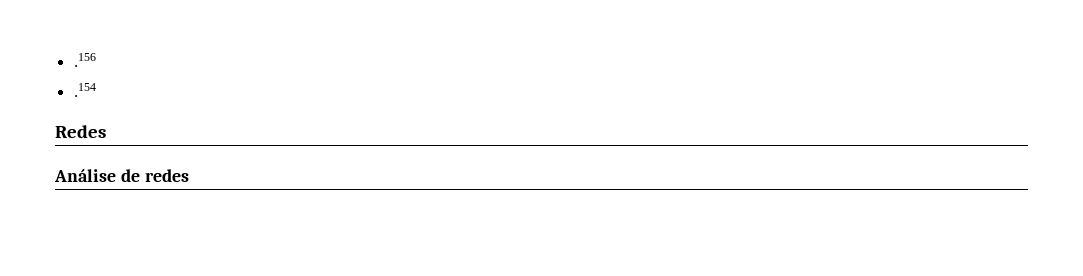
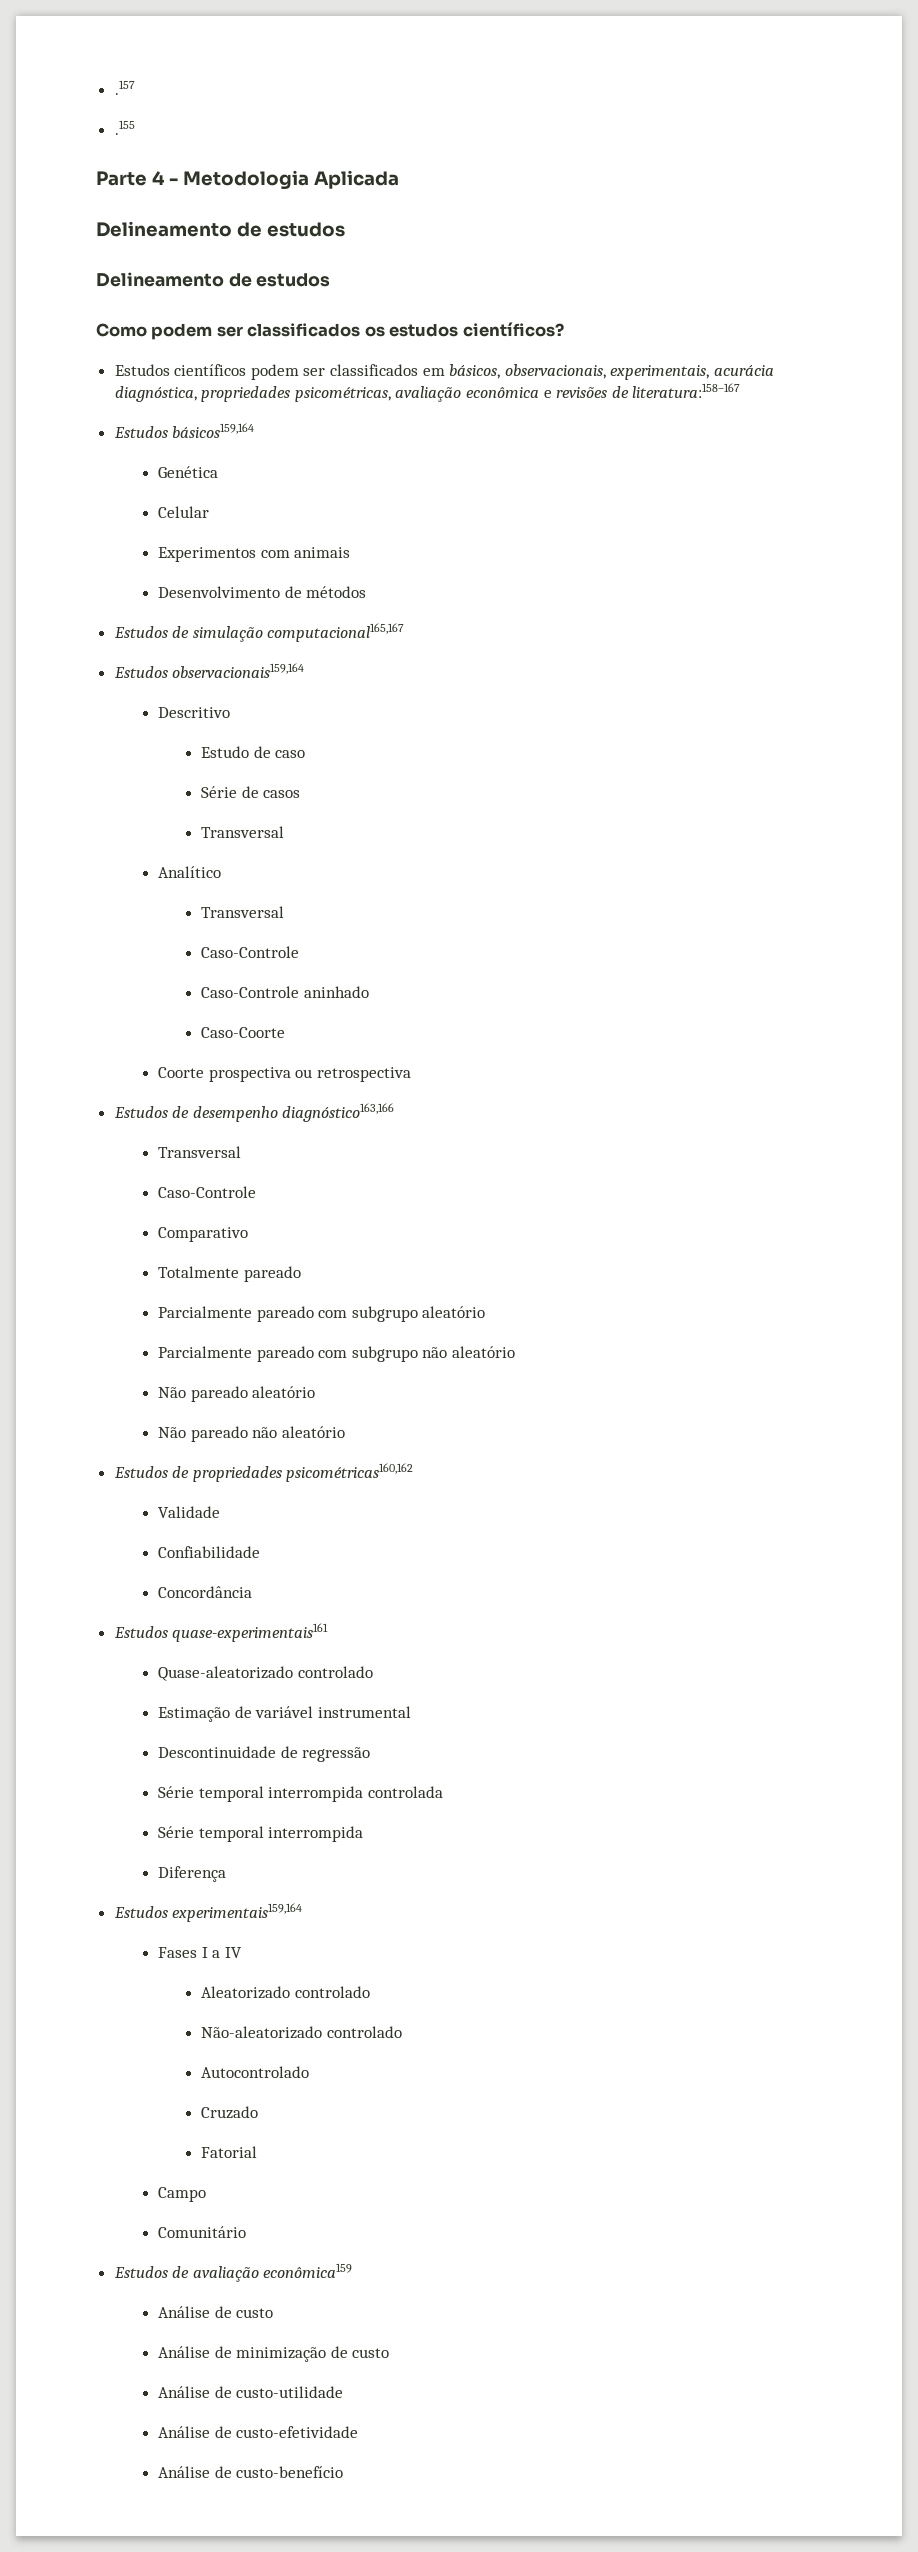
- .156
- .154
- Redes
- Análise de redes
+ .157
+ .155
+ Parte 4 - Metodologia Aplicada
+ Delineamento de estudos
+ Delineamento de estudos
+ Como podem ser classificados os estudos científicos?
+ Estudos científicos podem ser classificados em básicos, observacionais, experimentais, acurácia diagnóstica, propriedades psicométricas, avaliação econômica e revisões de literatura:158–167
+ Estudos básicos159,164
+ Genética
+ Celular
+ Experimentos com animais
+ Desenvolvimento de métodos
+ Estudos de simulação computacional165,167
+ Estudos observacionais159,164
+ Descritivo
+ Estudo de caso
+ Série de casos
+ Transversal
+ Analítico
+ Transversal
+ Caso-Controle
+ Caso-Controle aninhado
+ Caso-Coorte
+ Coorte prospectiva ou retrospectiva
+ Estudos de desempenho diagnóstico163,166
+ Transversal
+ Caso-Controle
+ Comparativo
+ Totalmente pareado
+ Parcialmente pareado com subgrupo aleatório
+ Parcialmente pareado com subgrupo não aleatório
+ Não pareado aleatório
+ Não pareado não aleatório
+ Estudos de propriedades psicométricas160,162
+ Validade
+ Confiabilidade
+ Concordância
+ Estudos quase-experimentais161
+ Quase-aleatorizado controlado
+ Estimação de variável instrumental
+ Descontinuidade de regressão
+ Série temporal interrompida controlada
+ Série temporal interrompida
+ Diferença
+ Estudos experimentais159,164
+ Fases I a IV
+ Aleatorizado controlado
+ Não-aleatorizado controlado
+ Autocontrolado
+ Cruzado
+ Fatorial
+ Campo
+ Comunitário
+ Estudos de avaliação econômica159
+ Análise de custo
+ Análise de minimização de custo
+ Análise de custo-utilidade
+ Análise de custo-efetividade
+ Análise de custo-benefício

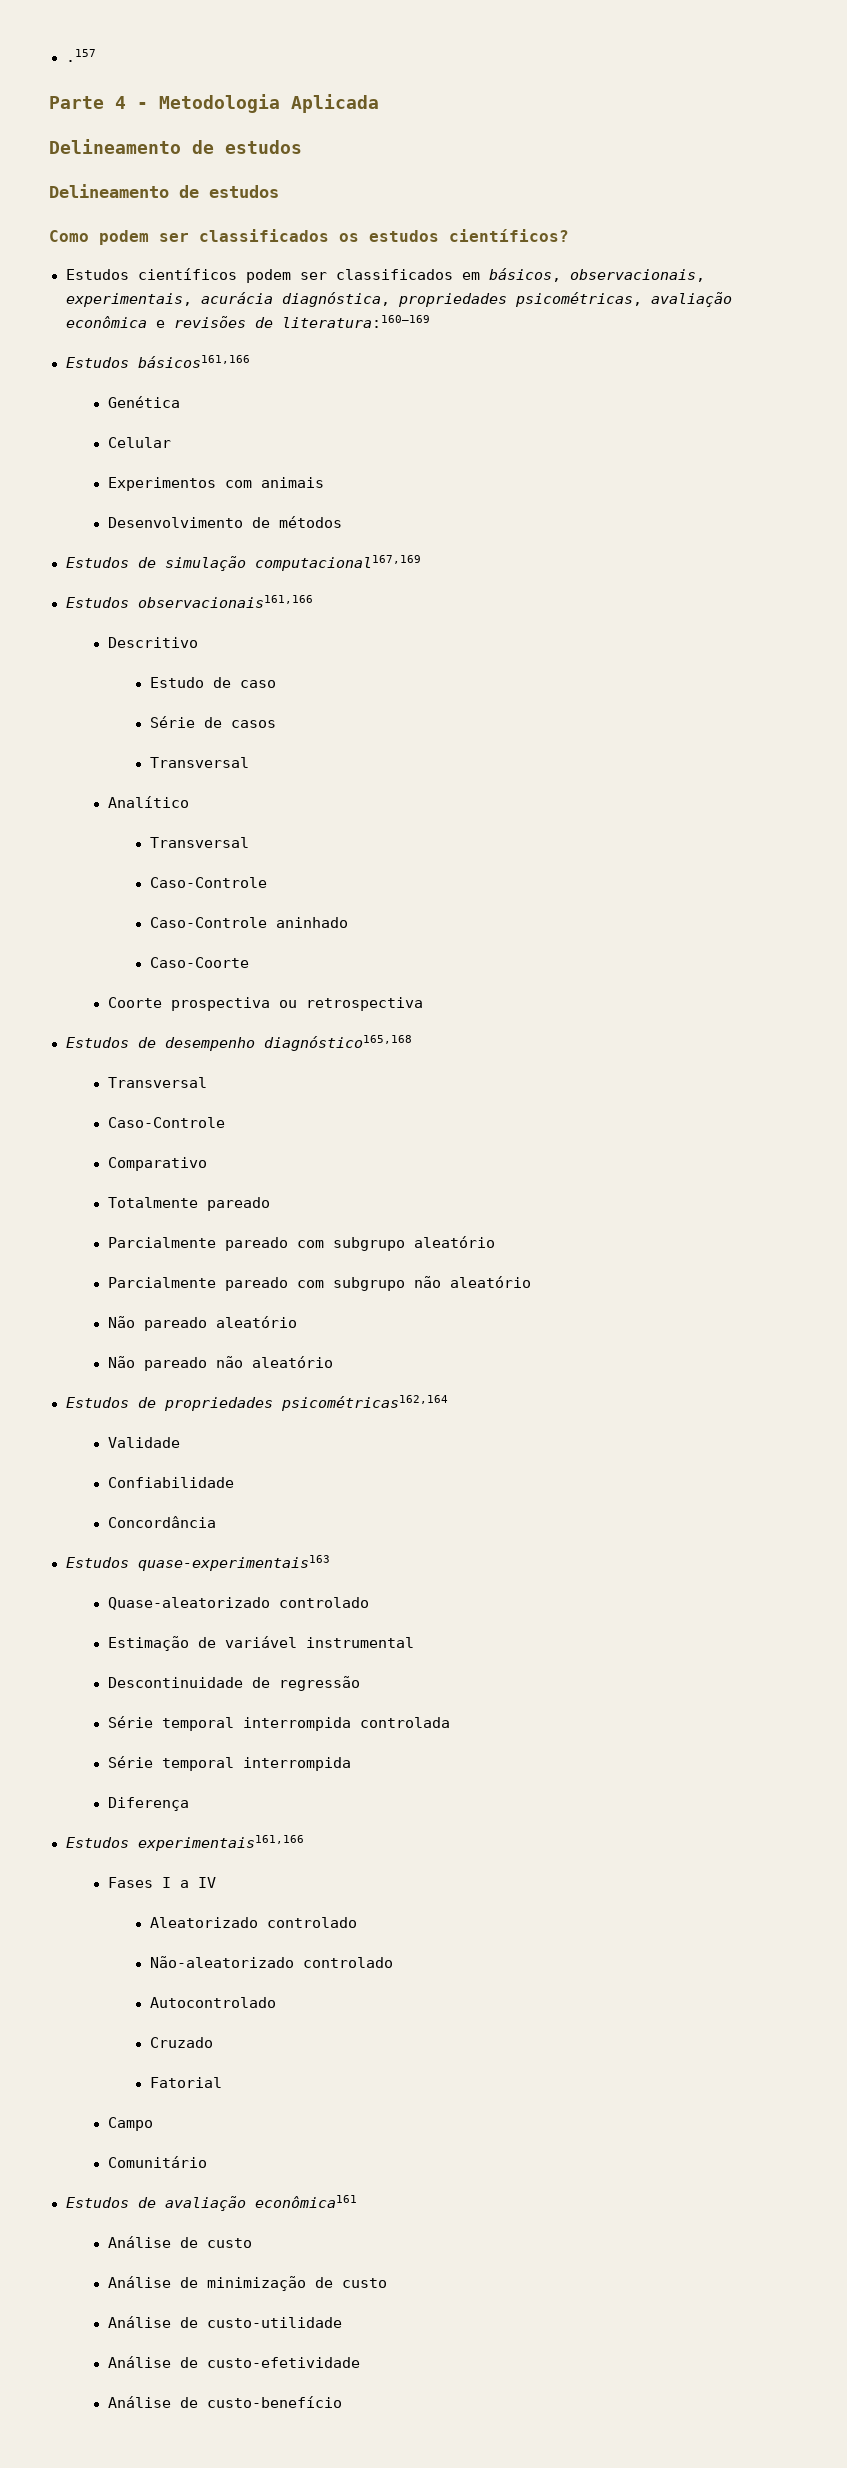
- .155
- Estudos científicos podem ser classificados em básicos, observacionais, experimentais, acurácia diagnóstica, propriedades psicométricas, avaliação econômica e revisões de literatura:158–167
- Estudos básicos159,164
+ Estudos científicos podem ser classificados em básicos, observacionais, experimentais, acurácia diagnóstica, propriedades psicométricas, avaliação econômica e revisões de literatura:160–169
+ Estudos básicos161,166
- Estudos de simulação computacional165,167
- Estudos observacionais159,164
+ Estudos de simulação computacional167,169
+ Estudos observacionais161,166
- Estudos de desempenho diagnóstico163,166
+ Estudos de desempenho diagnóstico165,168
- Estudos de propriedades psicométricas160,162
+ Estudos de propriedades psicométricas162,164
- Estudos quase-experimentais161
+ Estudos quase-experimentais163
- Estudos experimentais159,164
+ Estudos experimentais161,166
- Estudos de avaliação econômica159
+ Estudos de avaliação econômica161

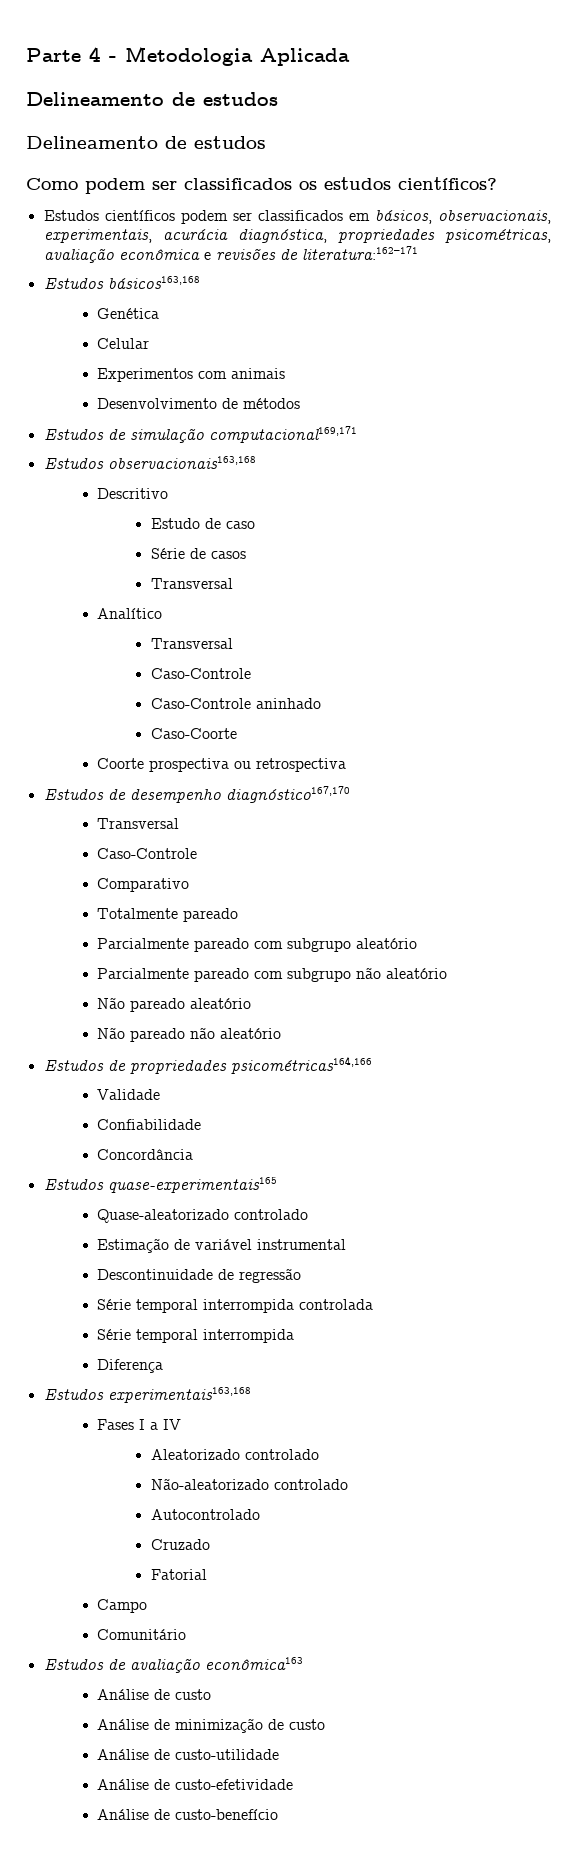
- .157
- Estudos científicos podem ser classificados em básicos, observacionais, experimentais, acurácia diagnóstica, propriedades psicométricas, avaliação econômica e revisões de literatura:160–169
- Estudos básicos161,166
+ Estudos científicos podem ser classificados em básicos, observacionais, experimentais, acurácia diagnóstica, propriedades psicométricas, avaliação econômica e revisões de literatura:162–171
+ Estudos básicos163,168
- Estudos de simulação computacional167,169
- Estudos observacionais161,166
+ Estudos de simulação computacional169,171
+ Estudos observacionais163,168
- Estudos de desempenho diagnóstico165,168
+ Estudos de desempenho diagnóstico167,170
- Estudos de propriedades psicométricas162,164
+ Estudos de propriedades psicométricas164,166
- Estudos quase-experimentais163
+ Estudos quase-experimentais165
- Estudos experimentais161,166
+ Estudos experimentais163,168
- Estudos de avaliação econômica161
+ Estudos de avaliação econômica163

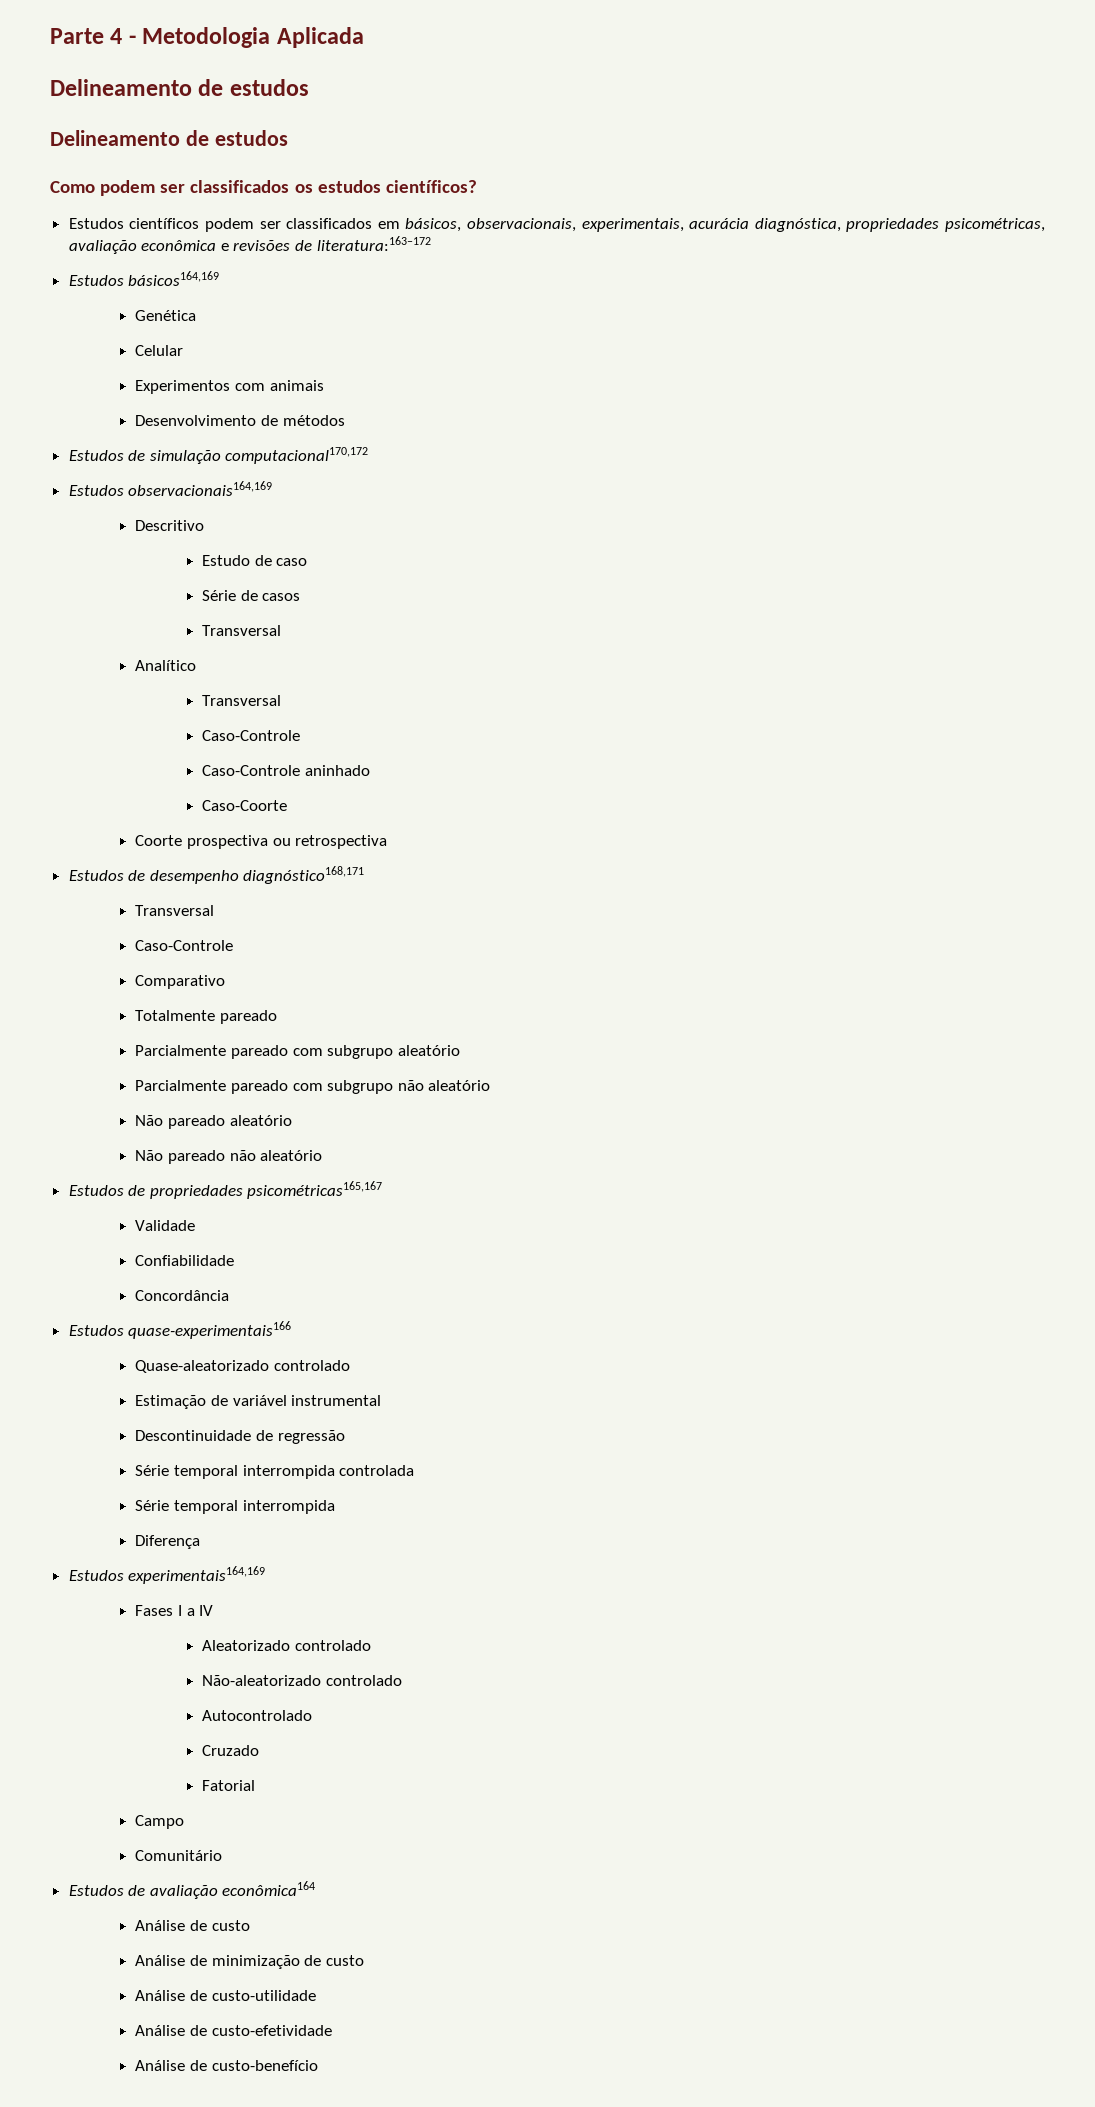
- Estudos científicos podem ser classificados em básicos, observacionais, experimentais, acurácia diagnóstica, propriedades psicométricas, avaliação econômica e revisões de literatura:162–171
- Estudos básicos163,168
+ Estudos científicos podem ser classificados em básicos, observacionais, experimentais, acurácia diagnóstica, propriedades psicométricas, avaliação econômica e revisões de literatura:163–172
+ Estudos básicos164,169
- Estudos de simulação computacional169,171
- Estudos observacionais163,168
+ Estudos de simulação computacional170,172
+ Estudos observacionais164,169
- Estudos de desempenho diagnóstico167,170
+ Estudos de desempenho diagnóstico168,171
- Estudos de propriedades psicométricas164,166
+ Estudos de propriedades psicométricas165,167
- Estudos quase-experimentais165
+ Estudos quase-experimentais166
- Estudos experimentais163,168
+ Estudos experimentais164,169
- Estudos de avaliação econômica163
+ Estudos de avaliação econômica164

